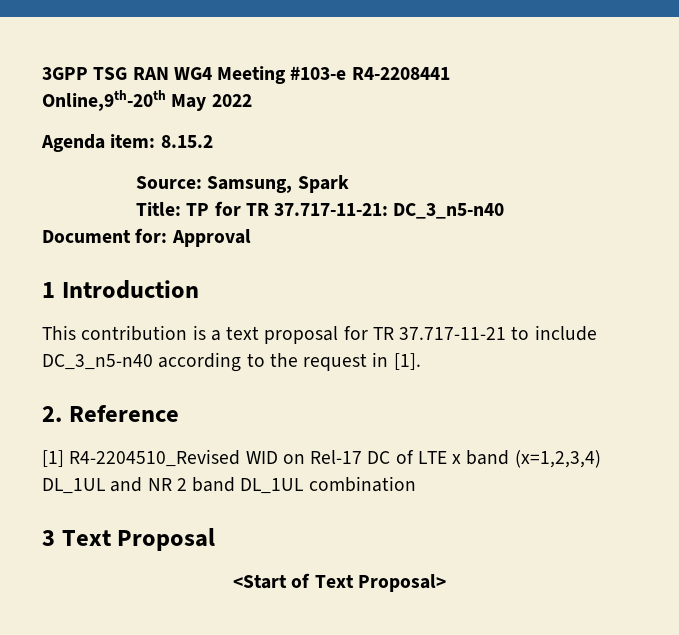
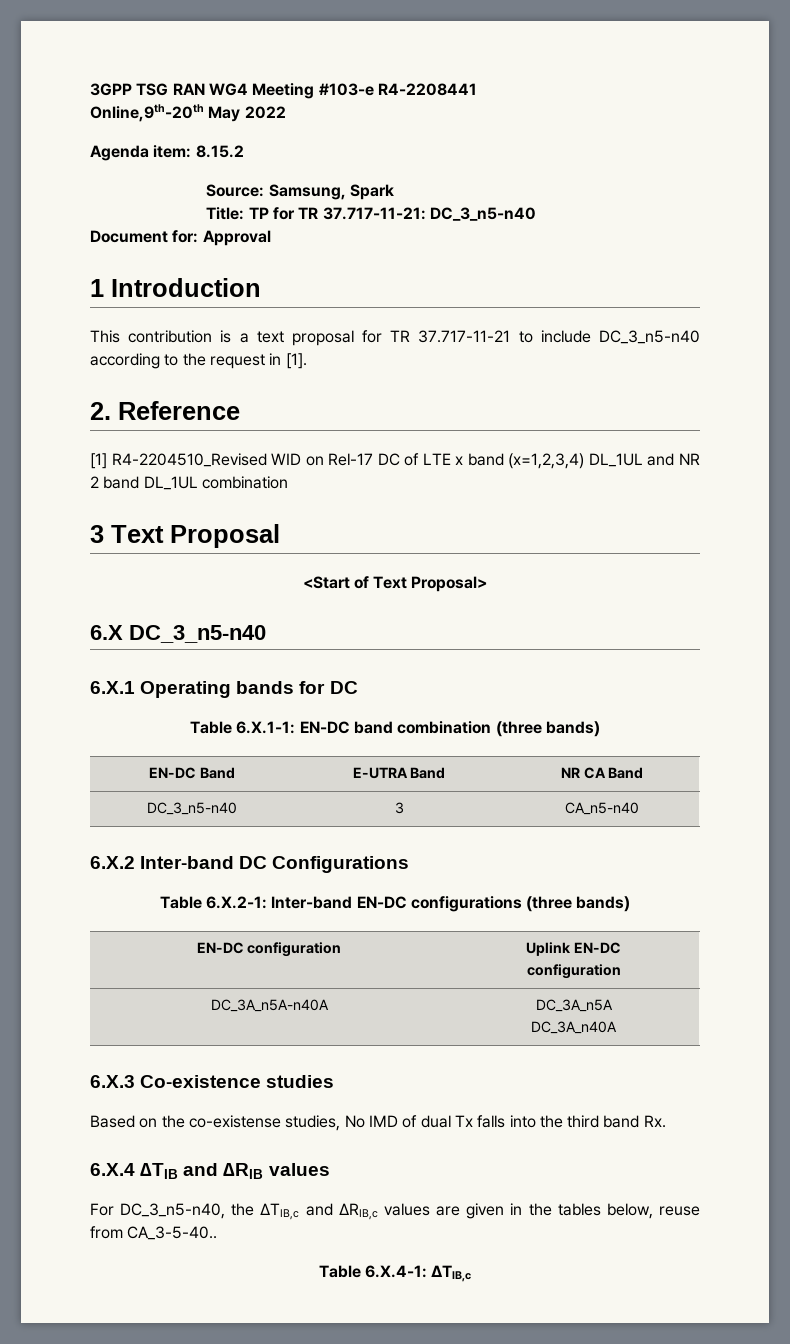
+ 6.X DC_3_n5-n40
+ 6.X.1 Operating bands for DC
+ Table 6.X.1-1: EN-DC band combination (three bands)
+ EN-DC Band | E-UTRA Band | NR CA Band
+ DC_3_n5-n40 | 3 | CA_n5-n40
+ 6.X.2 Inter-band DC Configurations
+ Table 6.X.2-1: Inter-band EN-DC configurations (three bands)
+ EN-DC configuration | Uplink EN-DC
+ configuration
+ DC_3A_n5A-n40A | DC_3A_n5A
+ DC_3A_n40A
+ 6.X.3 Co-existence studies
+ Based on the co-existense studies, No IMD of dual Tx falls into the third band Rx.
+ 6.X.4 ∆TIB and ∆RIB values
+ For DC_3_n5-n40, the ΔTIB,c and ΔRIB,c values are given in the tables below, reuse from CA_3-5-40..
+ Table 6.X.4-1: ΔTIB,c

